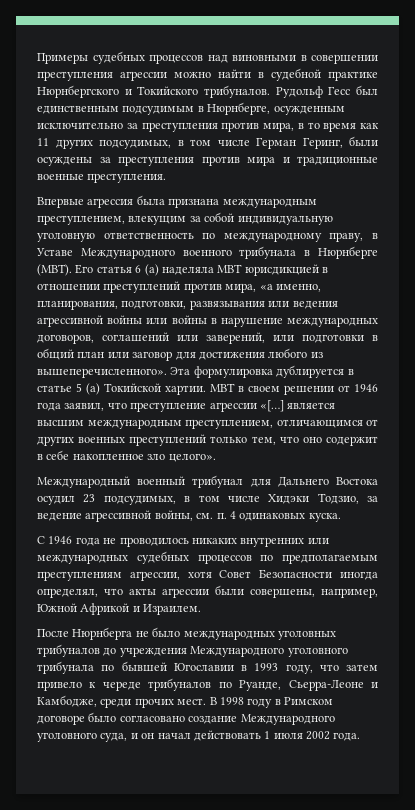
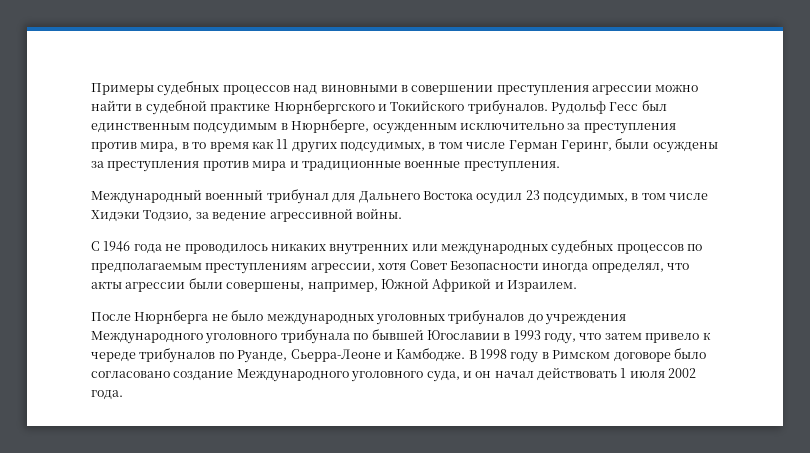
- Впервые агрессия была признана международным преступлением, влекущим за собой индивидуальную уголовную ответственность по международному праву, в Уставе Международного военного трибунала в Нюрнберге (МВТ). Его статья 6 (а) наделяла МВТ юрисдикцией в отношении преступлений против мира, «а именно, планирования, подготовки, развязывания или ведения агрессивной войны или войны в нарушение международных договоров, соглашений или заверений, или подготовки в общий план или заговор для достижения любого из вышеперечисленного». Эта формулировка дублируется в статье 5 (а) Токийской хартии. МВТ в своем решении от 1946 года заявил, что преступление агрессии «[…] является высшим международным преступлением, отличающимся от других военных преступлений только тем, что оно содержит в себе накопленное зло целого».
- Международный военный трибунал для Дальнего Востока осудил 23 подсудимых, в том числе Хидэки Тодзио, за ведение агрессивной войны, см. п. 4 одинаковых куска.
+ Международный военный трибунал для Дальнего Востока осудил 23 подсудимых, в том числе Хидэки Тодзио, за ведение агрессивной войны.
- После Нюрнберга не было международных уголовных трибуналов до учреждения Международного уголовного трибунала по бывшей Югославии в 1993 году, что затем привело к череде трибуналов по Руанде, Сьерра-Леоне и Камбодже, среди прочих мест.
+ После Нюрнберга не было международных уголовных трибуналов до учреждения Международного уголовного трибунала по бывшей Югославии в 1993 году, что затем привело к череде трибуналов по Руанде, Сьерра-Леоне и Камбодже.

